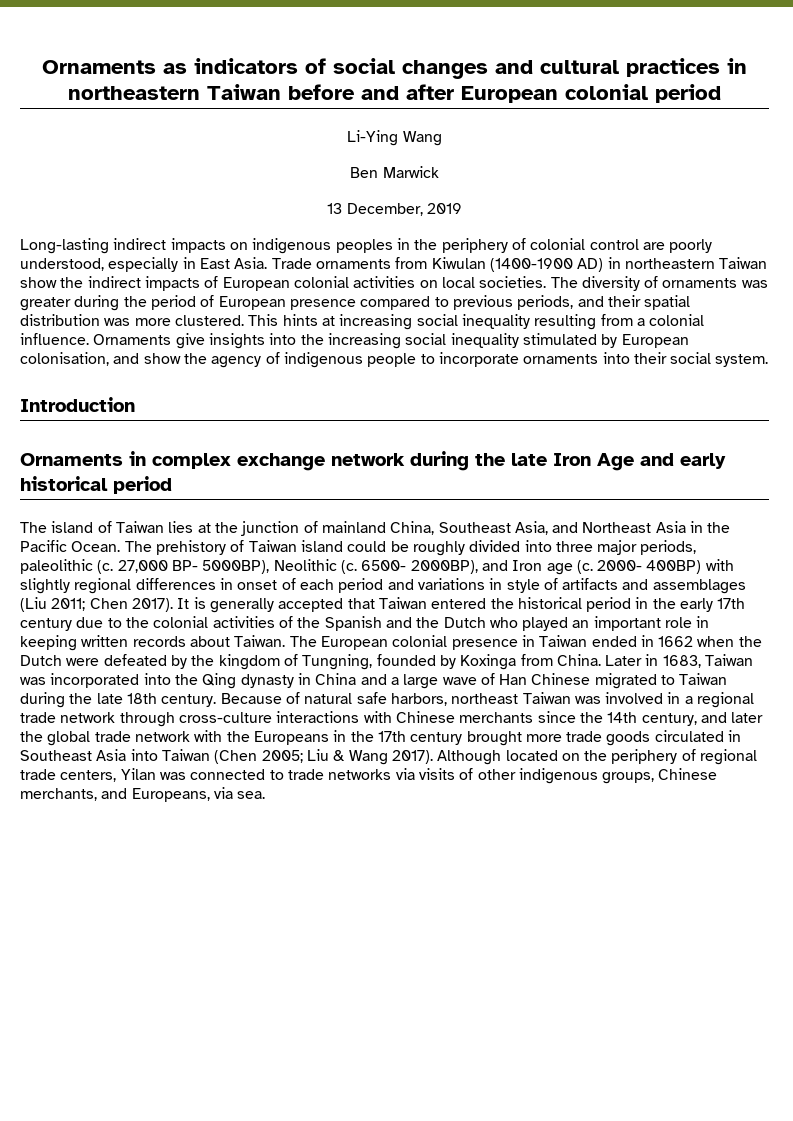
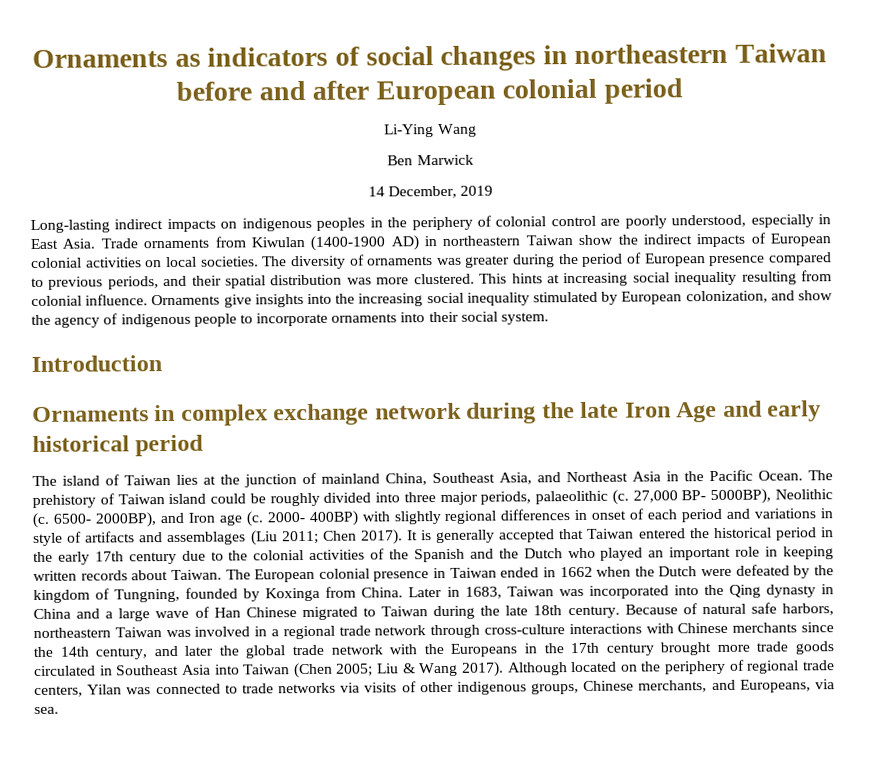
- Ornaments as indicators of social changes and cultural practices in northeastern Taiwan before and after European colonial period
+ Ornaments as indicators of social changes in northeastern Taiwan before and after European colonial period
- 13 December, 2019
+ 14 December, 2019
- This hints at increasing social inequality resulting from a colonial influence.
+ This hints at increasing social inequality resulting from colonial influence.
- Ornaments give insights into the increasing social inequality stimulated by European colonisation, and show the agency of indigenous people to incorporate ornaments into their social system.
+ Ornaments give insights into the increasing social inequality stimulated by European colonization, and show the agency of indigenous people to incorporate ornaments into their social system.
- The prehistory of Taiwan island could be roughly divided into three major periods, paleolithic (c.
+ The prehistory of Taiwan island could be roughly divided into three major periods, palaeolithic (c.
- Because of natural safe harbors, northeast Taiwan was involved in a regional trade network through cross-culture interactions with Chinese merchants since the 14th century, and later the global trade network with the Europeans in the 17th century brought more trade goods circulated in Southeast Asia into Taiwan (Chen 2005; Liu & Wang 2017).
+ Because of natural safe harbors, northeastern Taiwan was involved in a regional trade network through cross-culture interactions with Chinese merchants since the 14th century, and later the global trade network with the Europeans in the 17th century brought more trade goods circulated in Southeast Asia into Taiwan (Chen 2005; Liu & Wang 2017).

